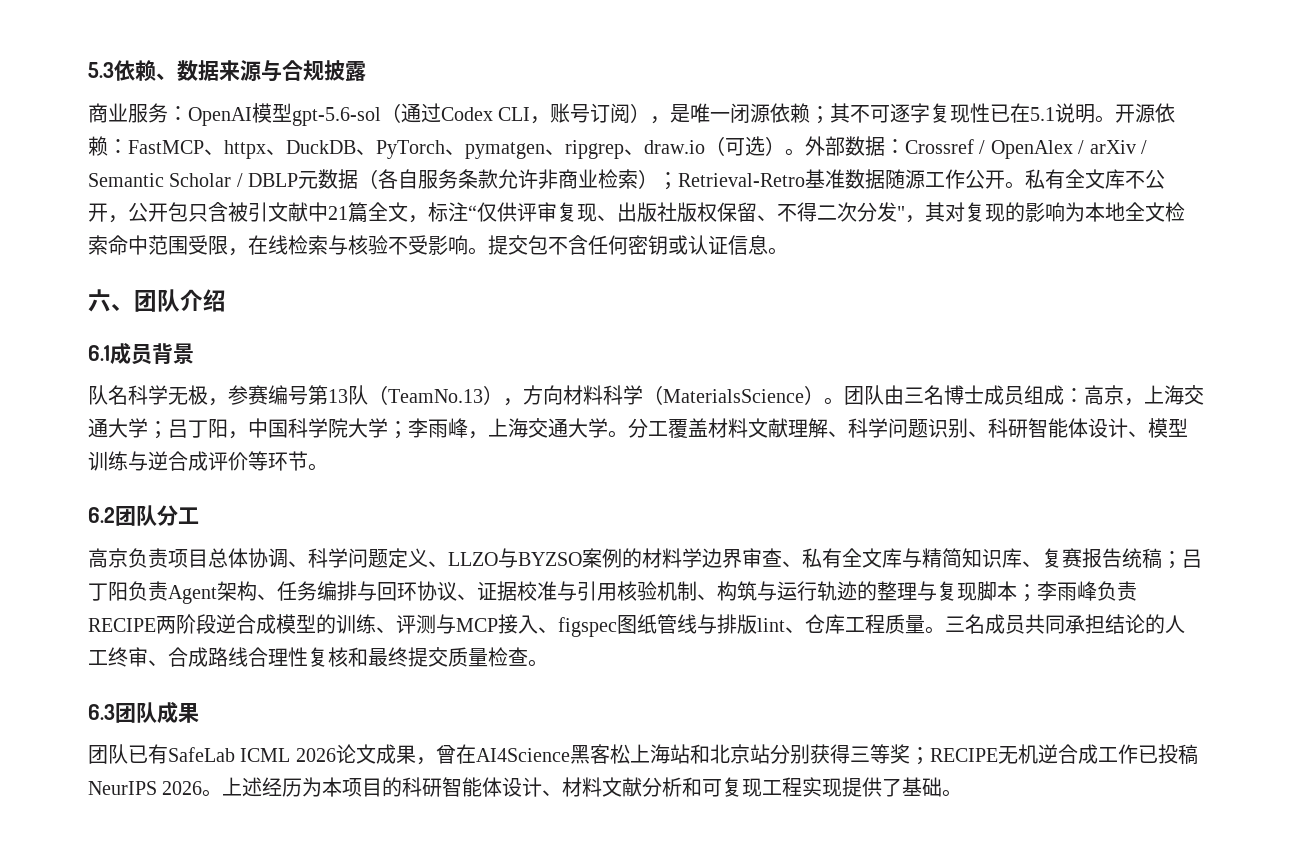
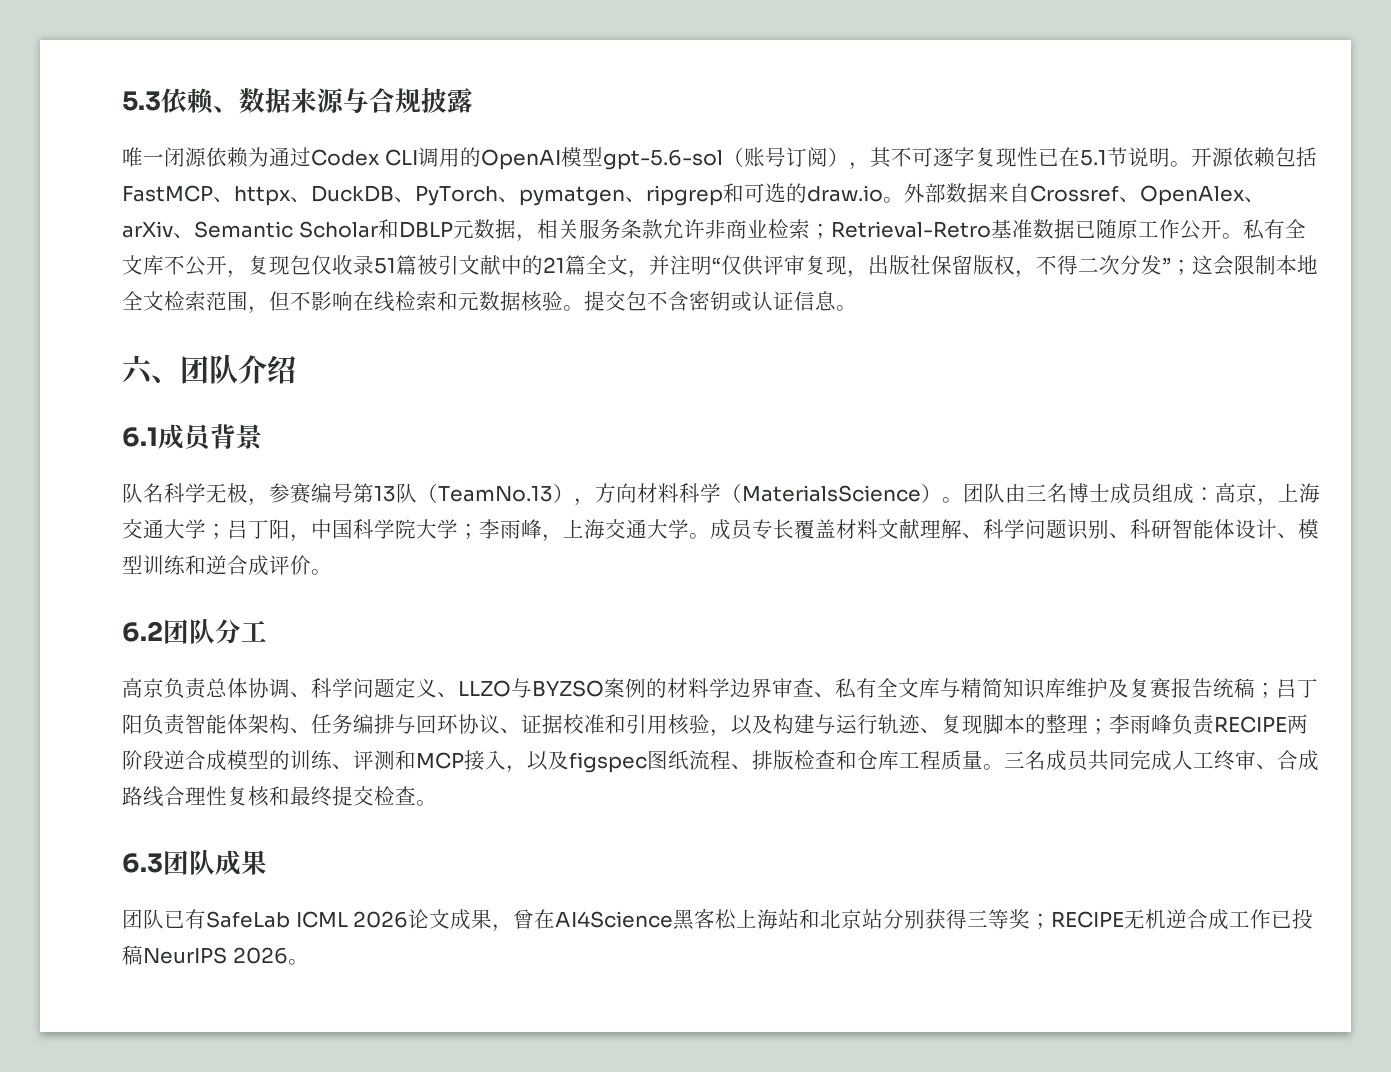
- 商业服务：OpenAI模型gpt-5.6-sol（通过Codex CLI，账号订阅），是唯一闭源依赖；其不可逐字复现性已在5.1说明。
+ 唯一闭源依赖为通过Codex CLI调用的OpenAI模型gpt-5.6-sol（账号订阅），其不可逐字复现性已在5.1节说明。
- 开源依赖：FastMCP、httpx、DuckDB、PyTorch、pymatgen、ripgrep、draw.io（可选）。外部数据：Crossref / OpenAlex / arXiv / Semantic Scholar / DBLP元数据（各自服务条款允许非商业检索）；Retrieval-Retro基准数据随源工作公开。
+ 开源依赖包括FastMCP、httpx、DuckDB、PyTorch、pymatgen、ripgrep和可选的draw.io。外部数据来自Crossref、OpenAlex、arXiv、Semantic Scholar和DBLP元数据，相关服务条款允许非商业检索；Retrieval-Retro基准数据已随原工作公开。
- 私有全文库不公开，公开包只含被引文献中21篇全文，标注“仅供评审复现、出版社版权保留、不得二次分发"，其对复现的影响为本地全文检索命中范围受限，在线检索与核验不受影响。
+ 私有全文库不公开，复现包仅收录51篇被引文献中的21篇全文，并注明“仅供评审复现，出版社保留版权，不得二次分发”；这会限制本地全文检索范围，但不影响在线检索和元数据核验。
- 提交包不含任何密钥或认证信息。
+ 提交包不含密钥或认证信息。
- 分工覆盖材料文献理解、科学问题识别、科研智能体设计、模型训练与逆合成评价等环节。
+ 成员专长覆盖材料文献理解、科学问题识别、科研智能体设计、模型训练和逆合成评价。
- 高京负责项目总体协调、科学问题定义、LLZO与BYZSO案例的材料学边界审查、私有全文库与精简知识库、复赛报告统稿；
+ 高京负责总体协调、科学问题定义、LLZO与BYZSO案例的材料学边界审查、私有全文库与精简知识库维护及复赛报告统稿；
- 吕丁阳负责Agent架构、任务编排与回环协议、证据校准与引用核验机制、构筑与运行轨迹的整理与复现脚本；
+ 吕丁阳负责智能体架构、任务编排与回环协议、证据校准和引用核验，以及构建与运行轨迹、复现脚本的整理；
- 李雨峰负责RECIPE两阶段逆合成模型的训练、评测与MCP接入、figspec图纸管线与排版lint、仓库工程质量。
+ 李雨峰负责RECIPE两阶段逆合成模型的训练、评测和MCP接入，以及figspec图纸流程、排版检查和仓库工程质量。
- 三名成员共同承担结论的人工终审、合成路线合理性复核和最终提交质量检查。
+ 三名成员共同完成人工终审、合成路线合理性复核和最终提交检查。
- 上述经历为本项目的科研智能体设计、材料文献分析和可复现工程实现提供了基础。

